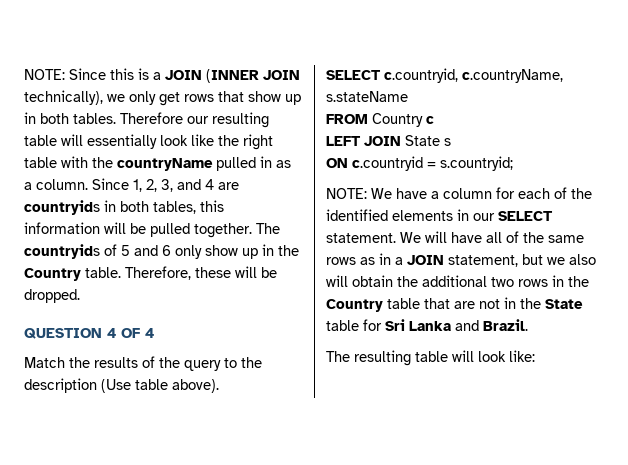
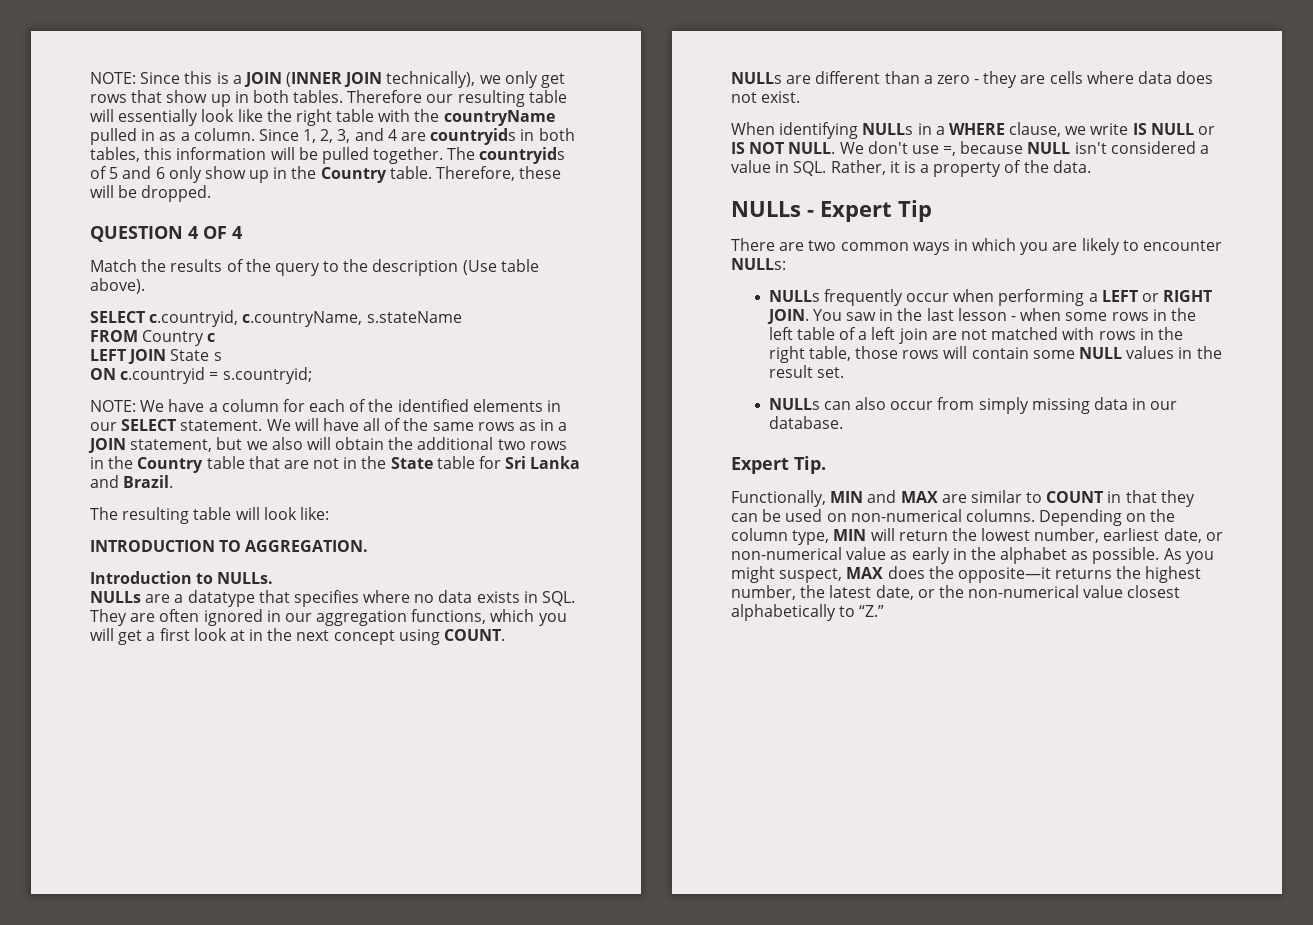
+ INTRODUCTION TO AGGREGATION.
+ Introduction to NULLs.
+ NULLs are a datatype that specifies where no data exists in SQL. They are often ignored in our aggregation functions, which you will get a first look at in the next concept using COUNT.
+ NULLs are different than a zero - they are cells where data does not exist.
+ When identifying NULLs in a WHERE clause, we write IS NULL or IS NOT NULL. We don't use =, because NULL isn't considered a value in SQL. Rather, it is a property of the data.
+ NULLs - Expert Tip
+ There are two common ways in which you are likely to encounter NULLs:
+ NULLs frequently occur when performing a LEFT or RIGHT JOIN. You saw in the last lesson - when some rows in the left table of a left join are not matched with rows in the right table, those rows will contain some NULL values in the result set.
+ NULLs can also occur from simply missing data in our database.
+ Expert Tip.
+ Functionally, MIN and MAX are similar to COUNT in that they can be used on non-numerical columns. Depending on the column type, MIN will return the lowest number, earliest date, or non-numerical value as early in the alphabet as possible. As you might suspect, MAX does the opposite—it returns the highest number, the latest date, or the non-numerical value closest alphabetically to “Z.”

